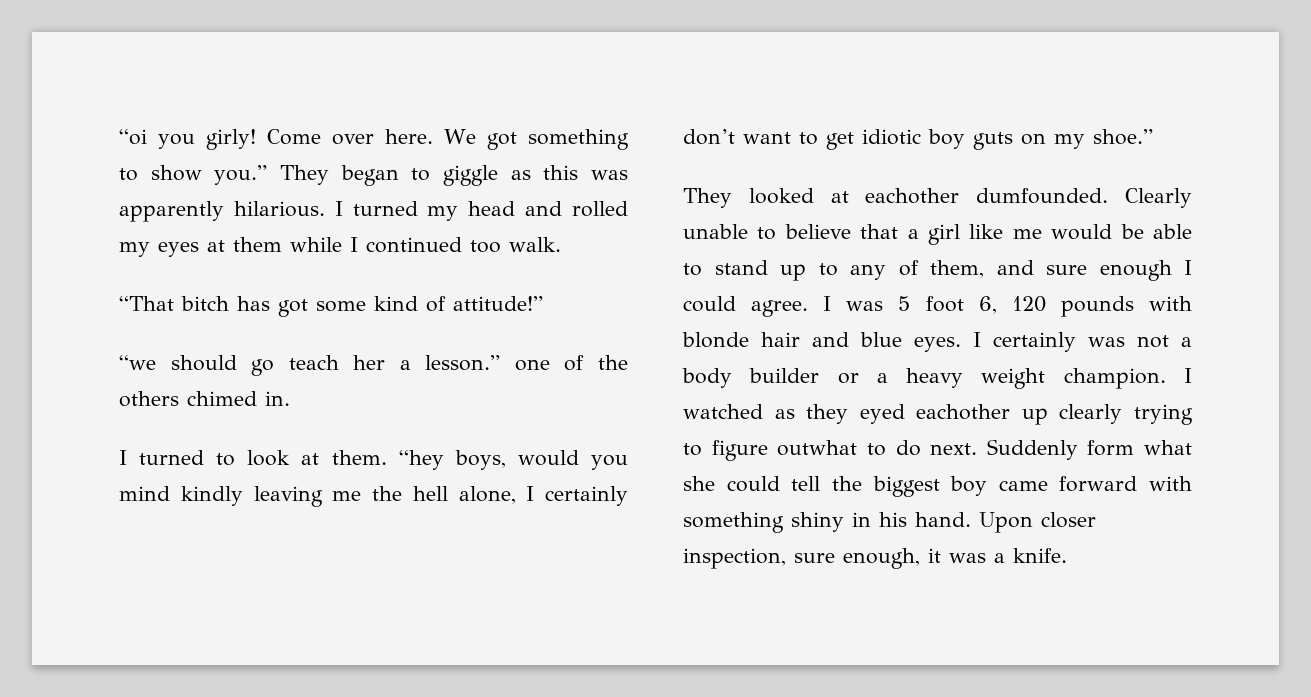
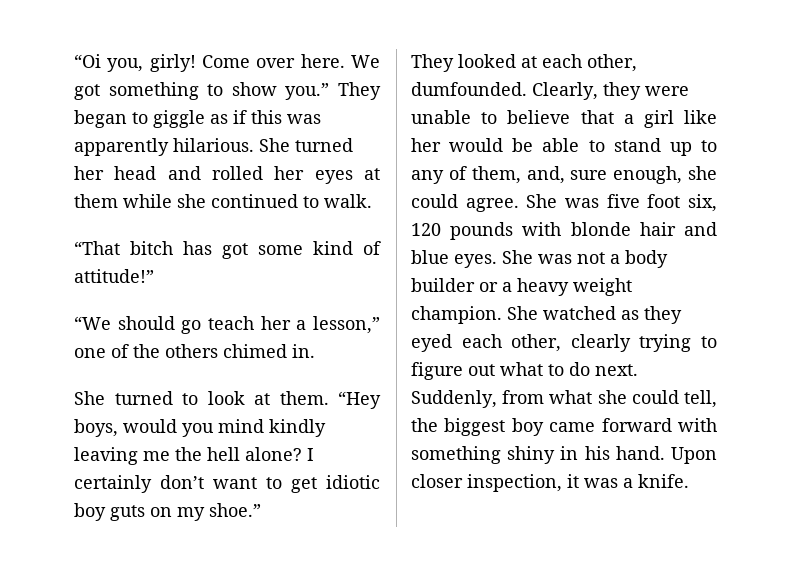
- “oi you girly!
+ “Oi you, girly!
- They began to giggle as this was apparently hilarious.
+ They began to giggle as if this was apparently hilarious.
- I turned my head and rolled my eyes at them while I continued too walk.
+ She turned her head and rolled her eyes at them while she continued to walk.
- “we should go teach her a lesson.” one of the others chimed in.
+ “We should go teach her a lesson,” one of the others chimed in.
- I turned to look at them.
+ She turned to look at them.
- “hey boys, would you mind kindly leaving me the hell alone, I certainly don’t want to get idiotic boy guts on my shoe.”
+ “Hey boys, would you mind kindly leaving me the hell alone? I certainly don’t want to get idiotic boy guts on my shoe.”
- They looked at eachother dumfounded. Clearly unable to believe that a girl like me would be able to stand up to any of them, and sure enough I could agree. I was 5 foot 6, 120 pounds with blonde hair and blue eyes.
+ They looked at each other, dumfounded. Clearly, they were unable to believe that a girl like her would be able to stand up to any of them, and, sure enough, she could agree. She was five foot six, 120 pounds with blonde hair and blue eyes.
- I certainly was not a body builder or a heavy weight champion.
+ She was not a body builder or a heavy weight champion.
- I watched as they eyed eachother up clearly trying to figure outwhat to do next.
+ She watched as they eyed each other, clearly trying to figure out what to do next.
- Suddenly form what she could tell the biggest boy came forward with something shiny in his hand.
+ Suddenly, from what she could tell, the biggest boy came forward with something shiny in his hand.
- Upon closer inspection, sure enough, it was a knife.
+ Upon closer inspection, it was a knife.

